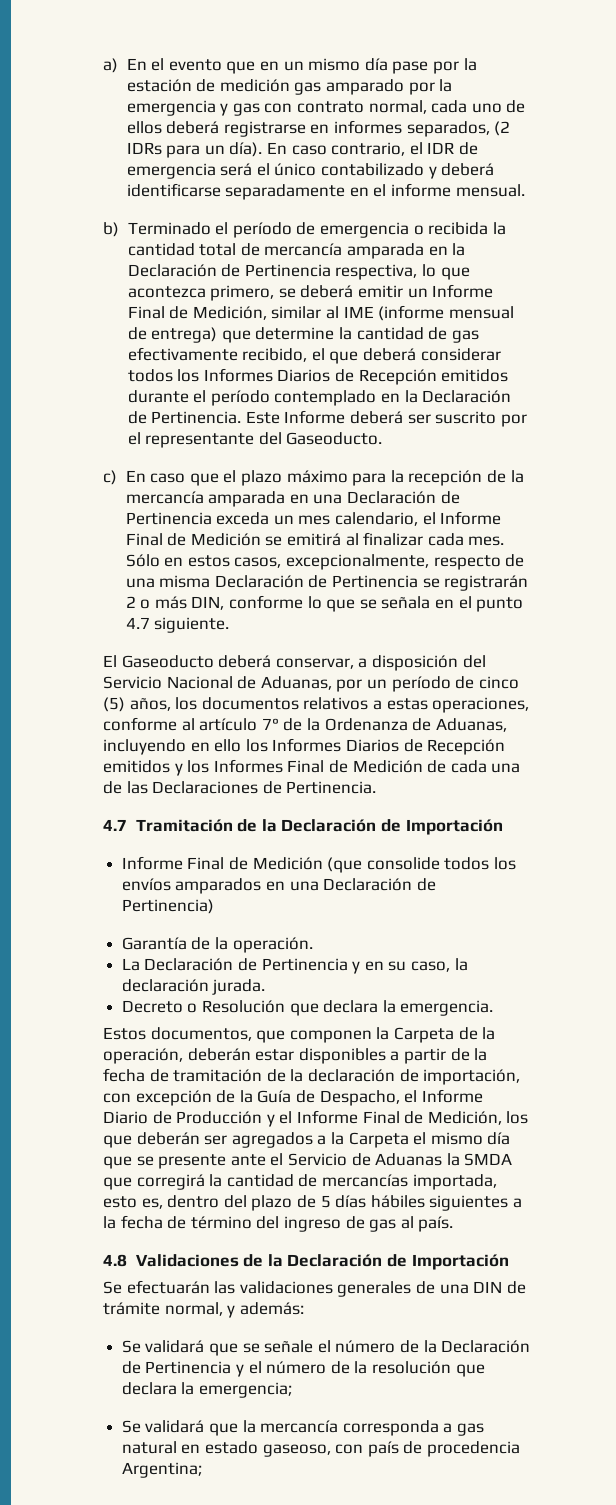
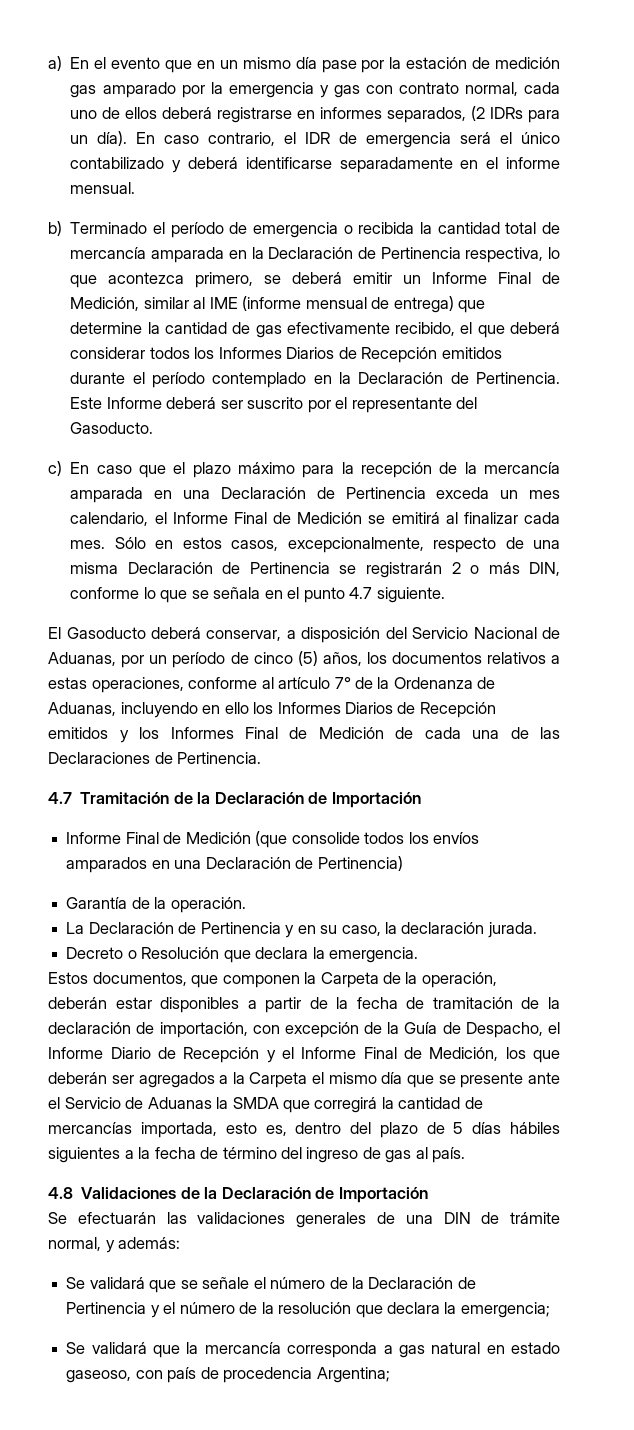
- Este Informe deberá ser suscrito por el representante del Gaseoducto.
+ Este Informe deberá ser suscrito por el representante del Gasoducto.
- El Gaseoducto deberá conservar, a disposición del Servicio Nacional de Aduanas, por un período de cinco (5) años, los documentos relativos a estas operaciones, conforme al artículo 7° de la Ordenanza de Aduanas, incluyendo en ello los Informes Diarios de Recepción emitidos y los Informes Final de Medición de cada una de las Declaraciones de Pertinencia.
+ El Gasoducto deberá conservar, a disposición del Servicio Nacional de Aduanas, por un período de cinco (5) años, los documentos relativos a estas operaciones, conforme al artículo 7° de la Ordenanza de Aduanas, incluyendo en ello los Informes Diarios de Recepción emitidos y los Informes Final de Medición de cada una de las Declaraciones de Pertinencia.
- Estos documentos, que componen la Carpeta de la operación, deberán estar disponibles a partir de la fecha de tramitación de la declaración de importación, con excepción de la Guía de Despacho, el Informe Diario de Producción y el Informe Final de Medición, los que deberán ser agregados a la Carpeta el mismo día que se presente ante el Servicio de Aduanas la SMDA que corregirá la cantidad de mercancías importada, esto es, dentro del plazo de 5 días hábiles siguientes a la fecha de término del ingreso de gas al país.
+ Estos documentos, que componen la Carpeta de la operación, deberán estar disponibles a partir de la fecha de tramitación de la declaración de importación, con excepción de la Guía de Despacho, el Informe Diario de Recepción y el Informe Final de Medición, los que deberán ser agregados a la Carpeta el mismo día que se presente ante el Servicio de Aduanas la SMDA que corregirá la cantidad de mercancías importada, esto es, dentro del plazo de 5 días hábiles siguientes a la fecha de término del ingreso de gas al país.

